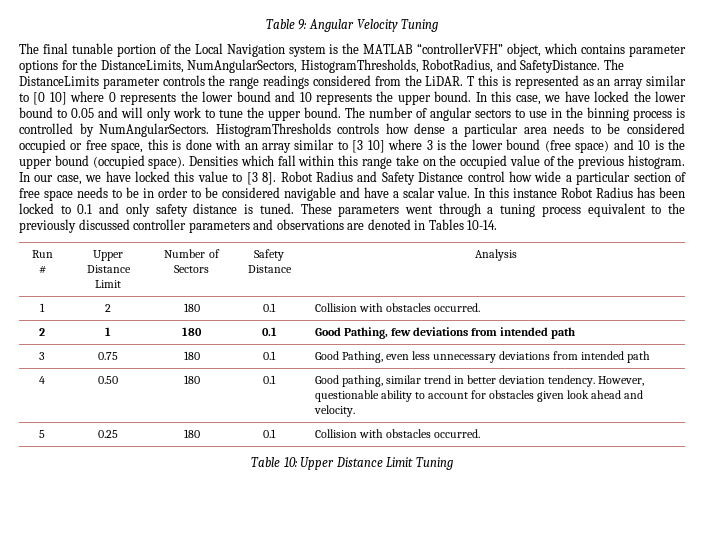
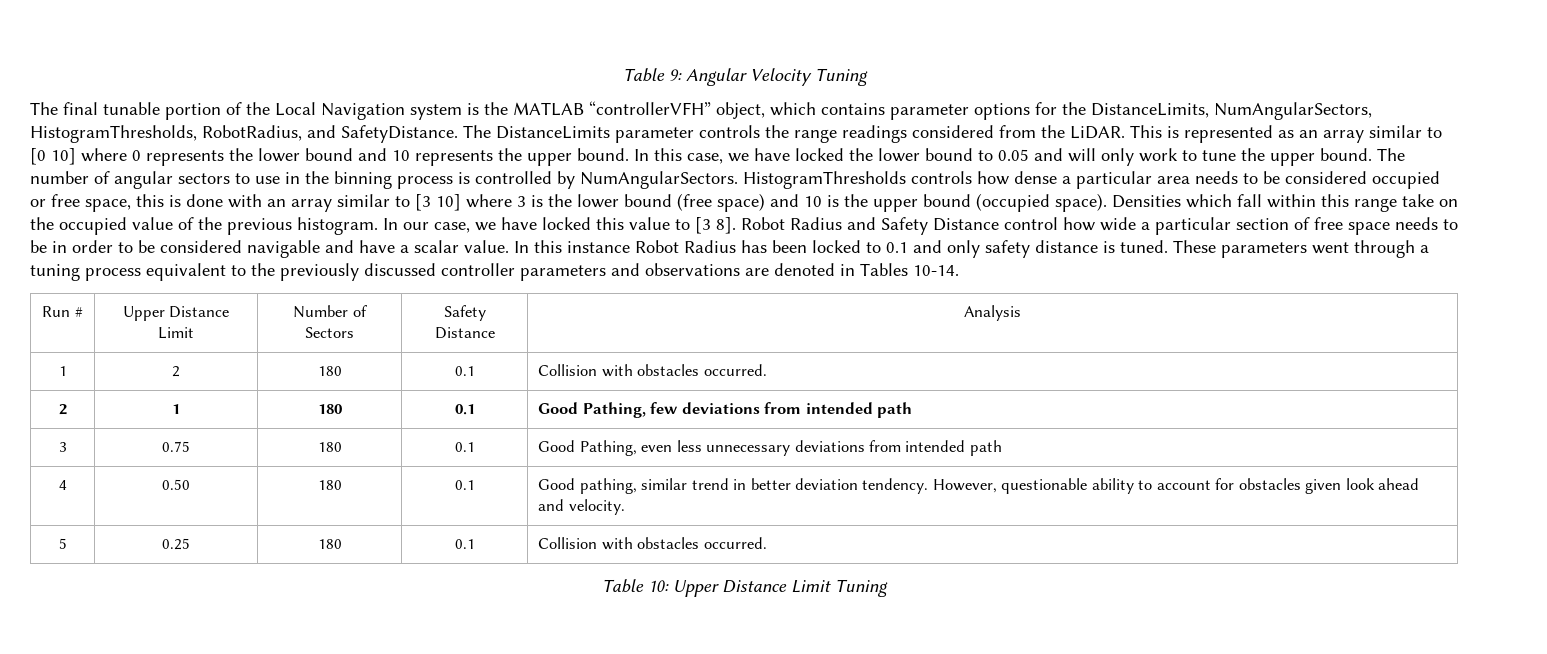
- T this is represented as an array similar to [0 10] where 0 represents the lower bound and 10 represents the upper bound.
+ This is represented as an array similar to [0 10] where 0 represents the lower bound and 10 represents the upper bound.

